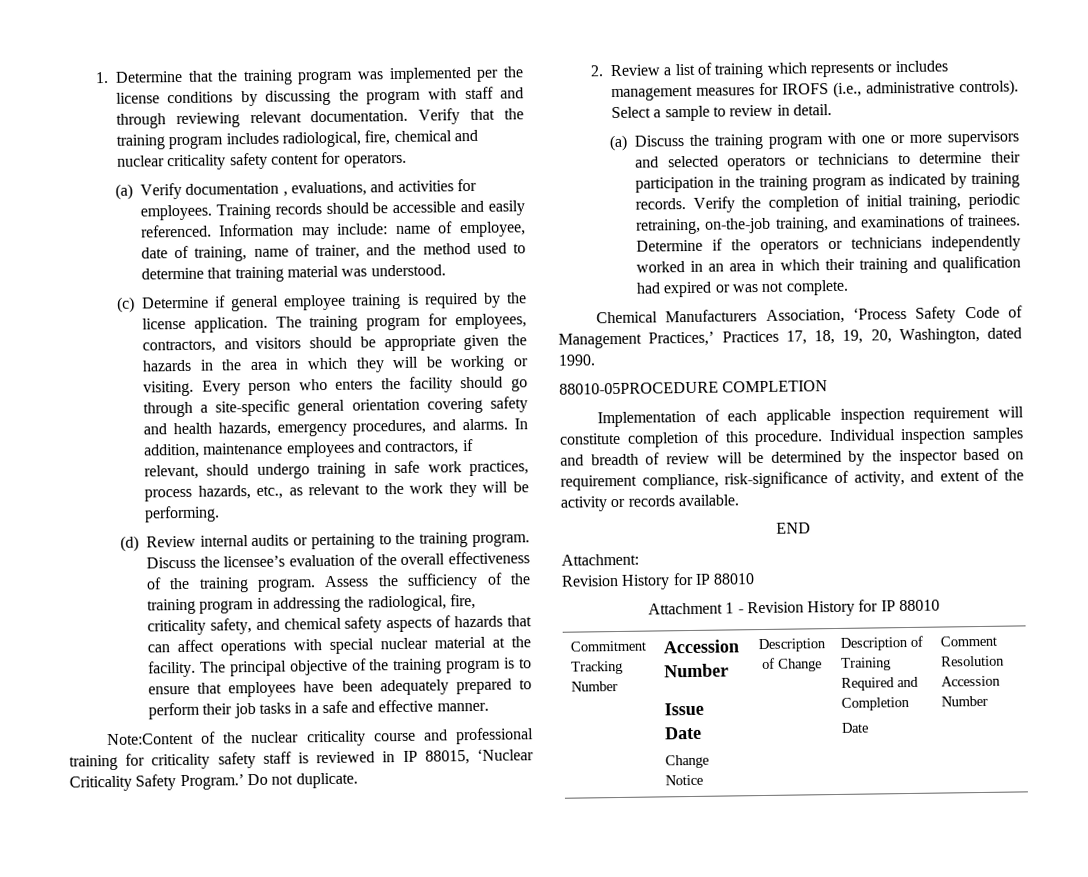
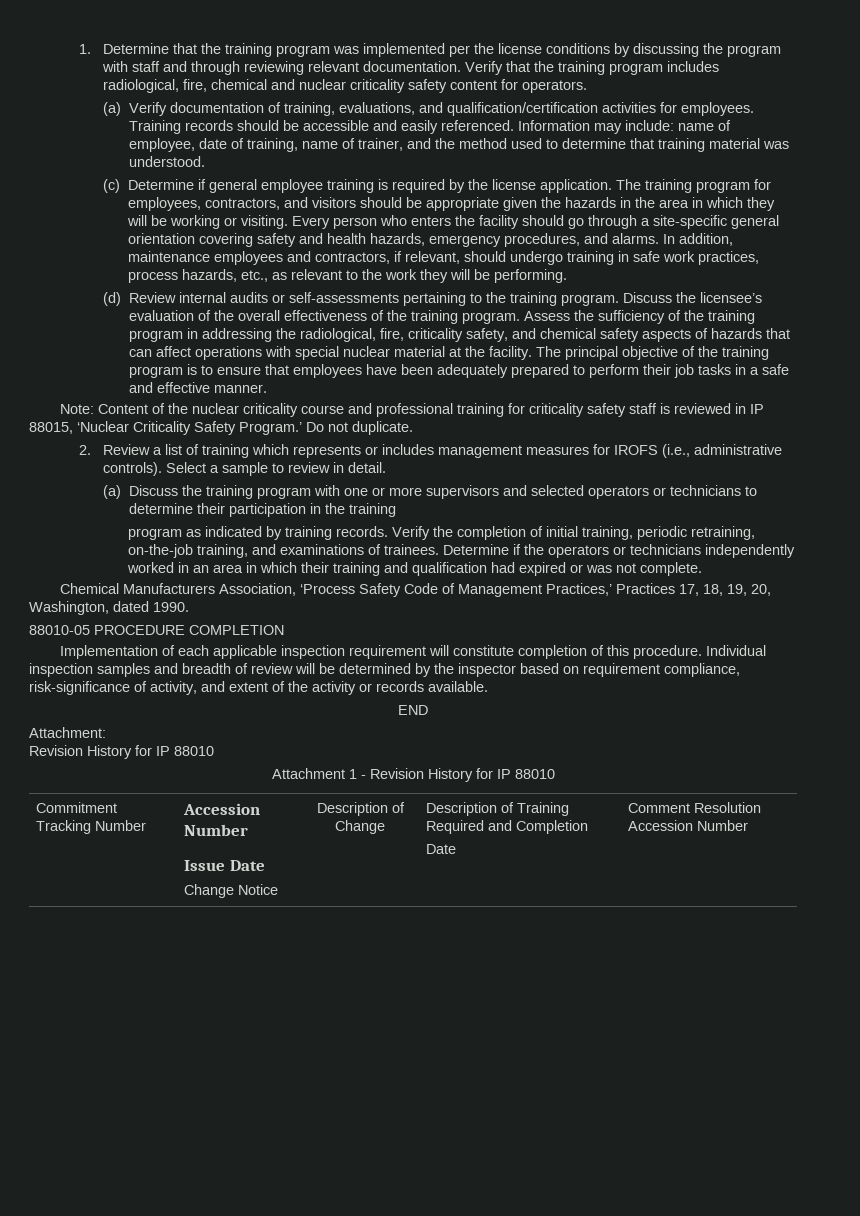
- (a) Verify documentation , evaluations, and activities for employees.
+ (a) Verify documentation of training, evaluations, and qualification/certification activities for employees.
- (d) Review internal audits or pertaining to the training program.
+ (d) Review internal audits or self-assessments pertaining to the training program.
- Note:Content of the nuclear criticality course and professional training for criticality safety staff is reviewed in IP 88015, ‘Nuclear Criticality Safety Program.’
+ Note: Content of the nuclear criticality course and professional training for criticality safety staff is reviewed in IP 88015, ‘Nuclear Criticality Safety Program.’
- (a) Discuss the training program with one or more supervisors and selected operators or technicians to determine their participation in the training program as indicated by training records.
+ (a) Discuss the training program with one or more supervisors and selected operators or technicians to determine their participation in the training
+ program as indicated by training records.
- 88010-05PROCEDURE COMPLETION
+ 88010-05 PROCEDURE COMPLETION

